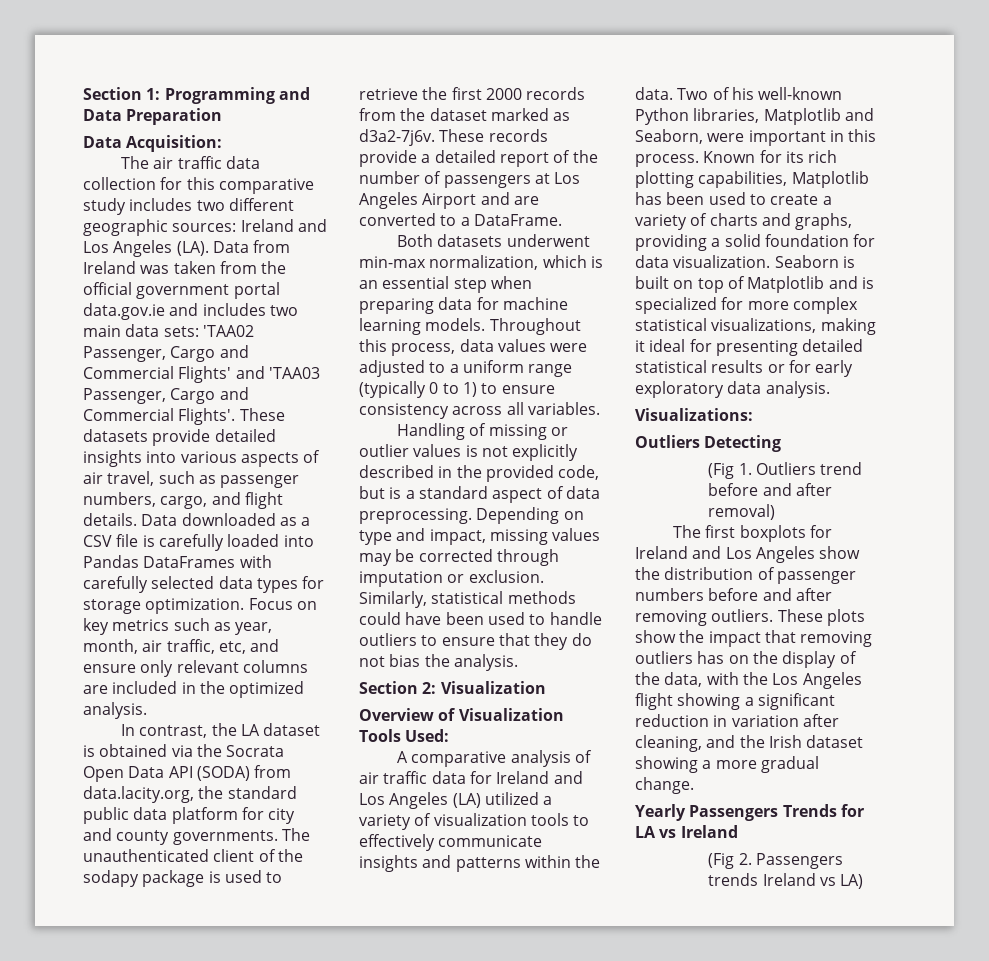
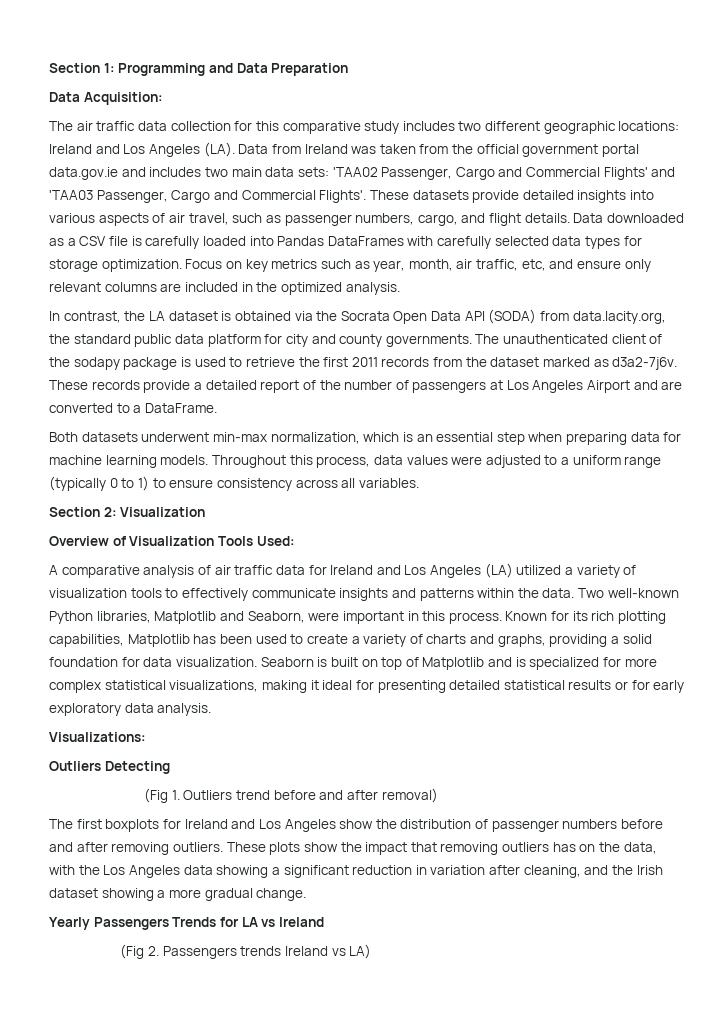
- The air traffic data collection for this comparative study includes two different geographic sources: Ireland and Los Angeles (LA). Data from Ireland was taken from the official government portal data.gov.ie and includes two main data sets: 'TAA02 Passenger, Cargo and Commercial Flights' and 'TAA03 Passenger, Cargo and Commercial Flights'.
+ The air traffic data collection for this comparative study includes two different geographic locations: Ireland and Los Angeles (LA). Data from Ireland was taken from the official government portal data.gov.ie and includes two main data sets: 'TAA02 Passenger, Cargo and Commercial Flights' and 'TAA03 Passenger, Cargo and Commercial Flights'.
- The unauthenticated client of the sodapy package is used to retrieve the first 2000 records from the dataset marked as d3a2-7j6v.
+ The unauthenticated client of the sodapy package is used to retrieve the first 2011 records from the dataset marked as d3a2-7j6v.
- Handling of missing or outlier values is not explicitly described in the provided code, but is a standard aspect of data preprocessing. Depending on type and impact, missing values may be corrected through imputation or exclusion. Similarly, statistical methods could have been used to handle outliers to ensure that they do not bias the analysis.
- Two of his well-known Python libraries, Matplotlib and Seaborn, were important in this process.
+ Two well-known Python libraries, Matplotlib and Seaborn, were important in this process.
- These plots show the impact that removing outliers has on the display of the data, with the Los Angeles flight showing a significant reduction in variation after cleaning, and the Irish dataset showing a more gradual change.
+ These plots show the impact that removing outliers has on the data, with the Los Angeles data showing a significant reduction in variation after cleaning, and the Irish dataset showing a more gradual change.

